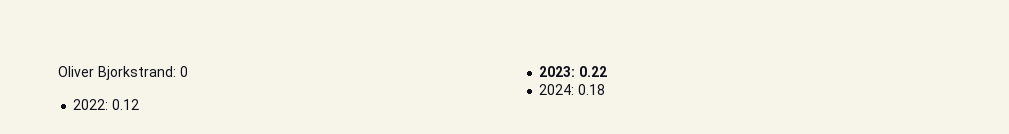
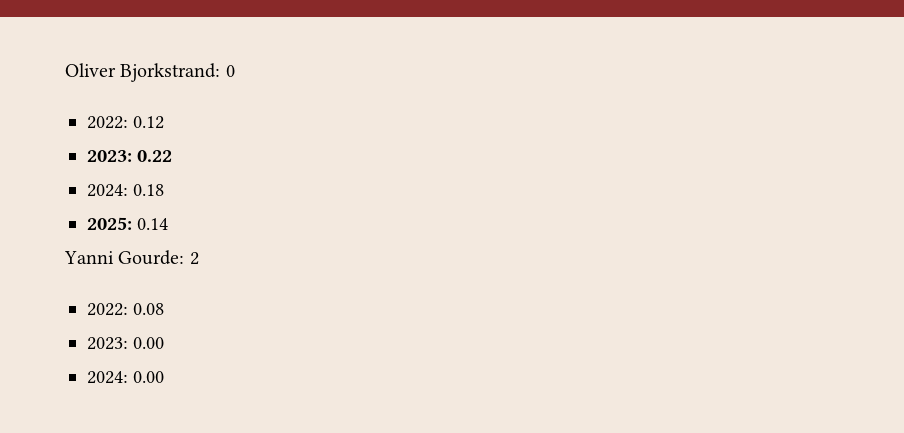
+ 2025: 0.14
+ Yanni Gourde: 2
+ 2022: 0.08
+ 2023: 0.00
+ 2024: 0.00

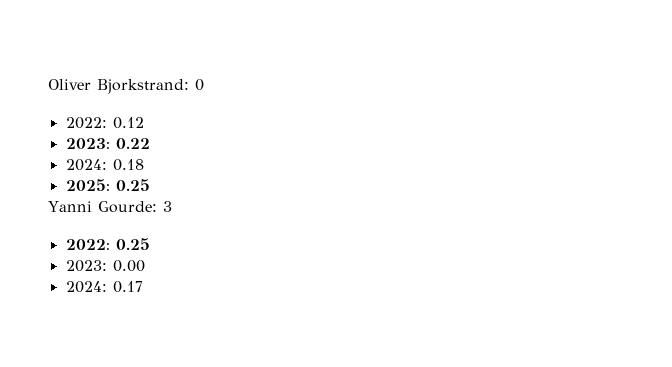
- 2025: 0.14
+ 2025: 0.25
- Yanni Gourde: 2
- 2022: 0.08
+ Yanni Gourde: 3
+ 2022: 0.25
- 2024: 0.00
+ 2024: 0.17

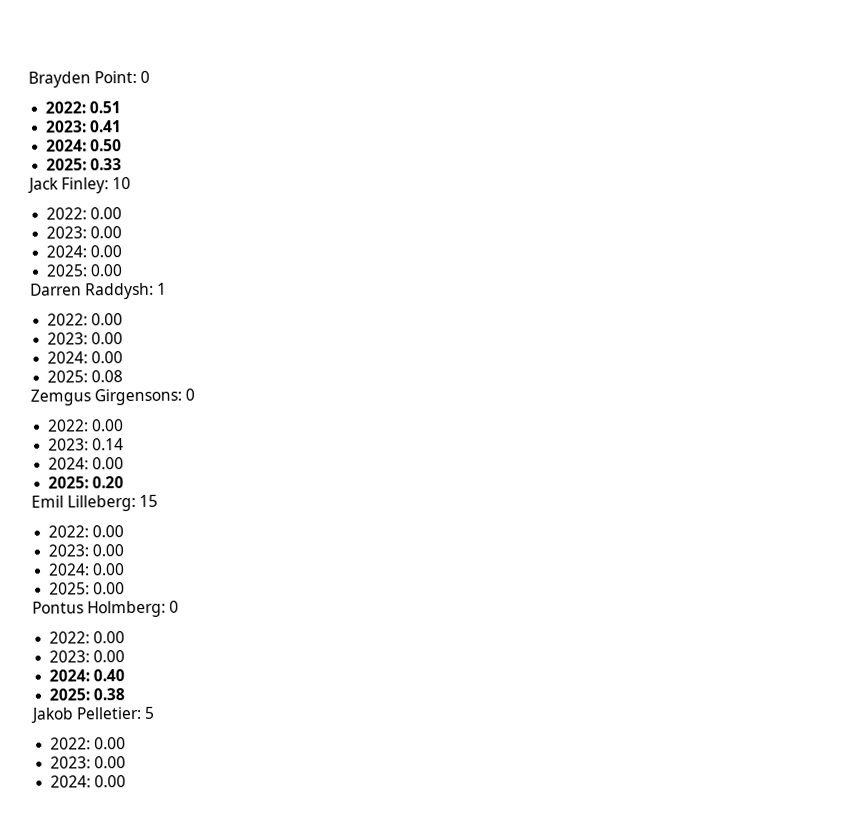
- Oliver Bjorkstrand: 0
- 2022: 0.12
- 2023: 0.22
- 2024: 0.18
- 2025: 0.25
- Yanni Gourde: 3
- 2022: 0.25
+ Brayden Point: 0
+ 2022: 0.51
+ 2023: 0.41
+ 2024: 0.50
+ 2025: 0.33
+ Jack Finley: 10
+ 2022: 0.00
  2023: 0.00
- 2024: 0.17
+ 2024: 0.00
+ 2025: 0.00
+ Darren Raddysh: 1
+ 2022: 0.00
+ 2023: 0.00
+ 2024: 0.00
+ 2025: 0.08
+ Zemgus Girgensons: 0
+ 2022: 0.00
+ 2023: 0.14
+ 2024: 0.00
+ 2025: 0.20
+ Emil Lilleberg: 15
+ 2022: 0.00
+ 2023: 0.00
+ 2024: 0.00
+ 2025: 0.00
+ Pontus Holmberg: 0
+ 2022: 0.00
+ 2023: 0.00
+ 2024: 0.40
+ 2025: 0.38
+ Jakob Pelletier: 5
+ 2022: 0.00
+ 2023: 0.00
+ 2024: 0.00

